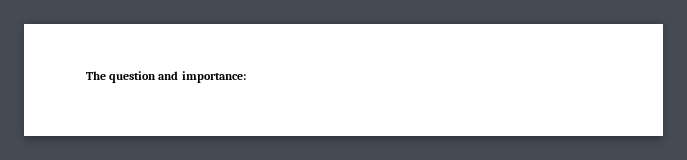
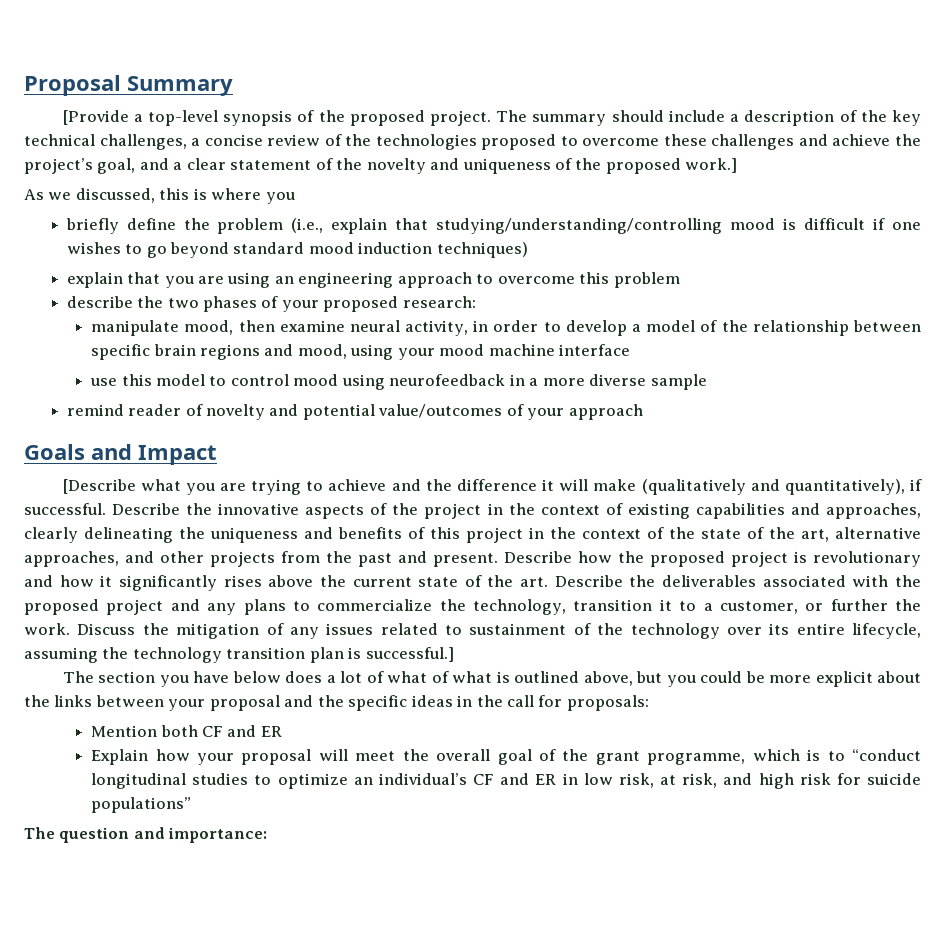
+ Proposal Summary
+ [Provide a top-level synopsis of the proposed project. The summary should include a description of the key technical challenges, a concise review of the technologies proposed to overcome these challenges and achieve the project’s goal, and a clear statement of the novelty and uniqueness of the proposed work.]
+ As we discussed, this is where you
+ briefly define the problem (i.e., explain that studying/understanding/controlling mood is difficult if one wishes to go beyond standard mood induction techniques)
+ explain that you are using an engineering approach to overcome this problem
+ describe the two phases of your proposed research:
+ manipulate mood, then examine neural activity, in order to develop a model of the relationship between specific brain regions and mood, using your mood machine interface
+ use this model to control mood using neurofeedback in a more diverse sample
+ remind reader of novelty and potential value/outcomes of your approach
+ Goals and Impact
+ [Describe what you are trying to achieve and the difference it will make (qualitatively and quantitatively), if successful. Describe the innovative aspects of the project in the context of existing capabilities and approaches, clearly delineating the uniqueness and benefits of this project in the context of the state of the art, alternative approaches, and other projects from the past and present. Describe how the proposed project is revolutionary and how it significantly rises above the current state of the art. Describe the deliverables associated with the proposed project and any plans to commercialize the technology, transition it to a customer, or further the work. Discuss the mitigation of any issues related to sustainment of the technology over its entire lifecycle, assuming the technology transition plan is successful.]
+ The section you have below does a lot of what of what is outlined above, but you could be more explicit about the links between your proposal and the specific ideas in the call for proposals:
+ Mention both CF and ER
+ Explain how your proposal will meet the overall goal of the grant programme, which is to “conduct longitudinal studies to optimize an individual’s CF and ER in low risk, at risk, and high risk for suicide populations”

